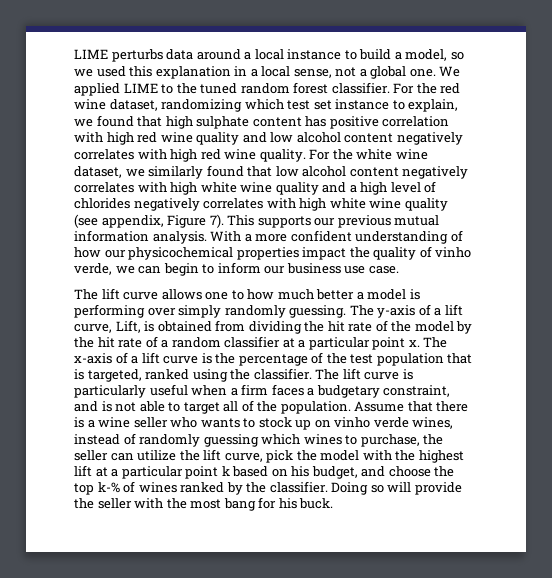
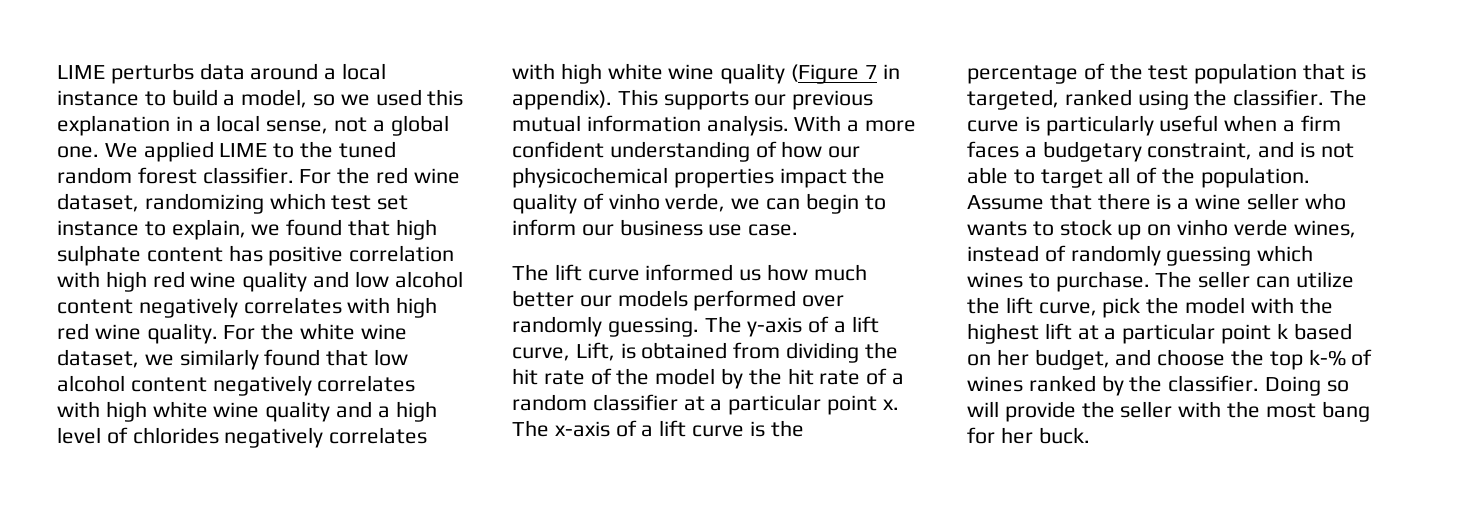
- For the white wine dataset, we similarly found that low alcohol content negatively correlates with high white wine quality and a high level of chlorides negatively correlates with high white wine quality (see appendix, Figure 7).
+ For the white wine dataset, we similarly found that low alcohol content negatively correlates with high white wine quality and a high level of chlorides negatively correlates with high white wine quality (Figure 7 in appendix).
- The lift curve allows one to how much better a model is performing over simply randomly guessing.
+ The lift curve informed us how much better our models performed over randomly guessing.
- The lift curve is particularly useful when a firm faces a budgetary constraint, and is not able to target all of the population.
+ The curve is particularly useful when a firm faces a budgetary constraint, and is not able to target all of the population.
- Assume that there is a wine seller who wants to stock up on vinho verde wines, instead of randomly guessing which wines to purchase, the seller can utilize the lift curve, pick the model with the highest lift at a particular point k based on his budget, and choose the top k-% of wines ranked by the classifier.
+ Assume that there is a wine seller who wants to stock up on vinho verde wines, instead of randomly guessing which wines to purchase. The seller can utilize the lift curve, pick the model with the highest lift at a particular point k based on her budget, and choose the top k-% of wines ranked by the classifier.
- Doing so will provide the seller with the most bang for his buck.
+ Doing so will provide the seller with the most bang for her buck.

